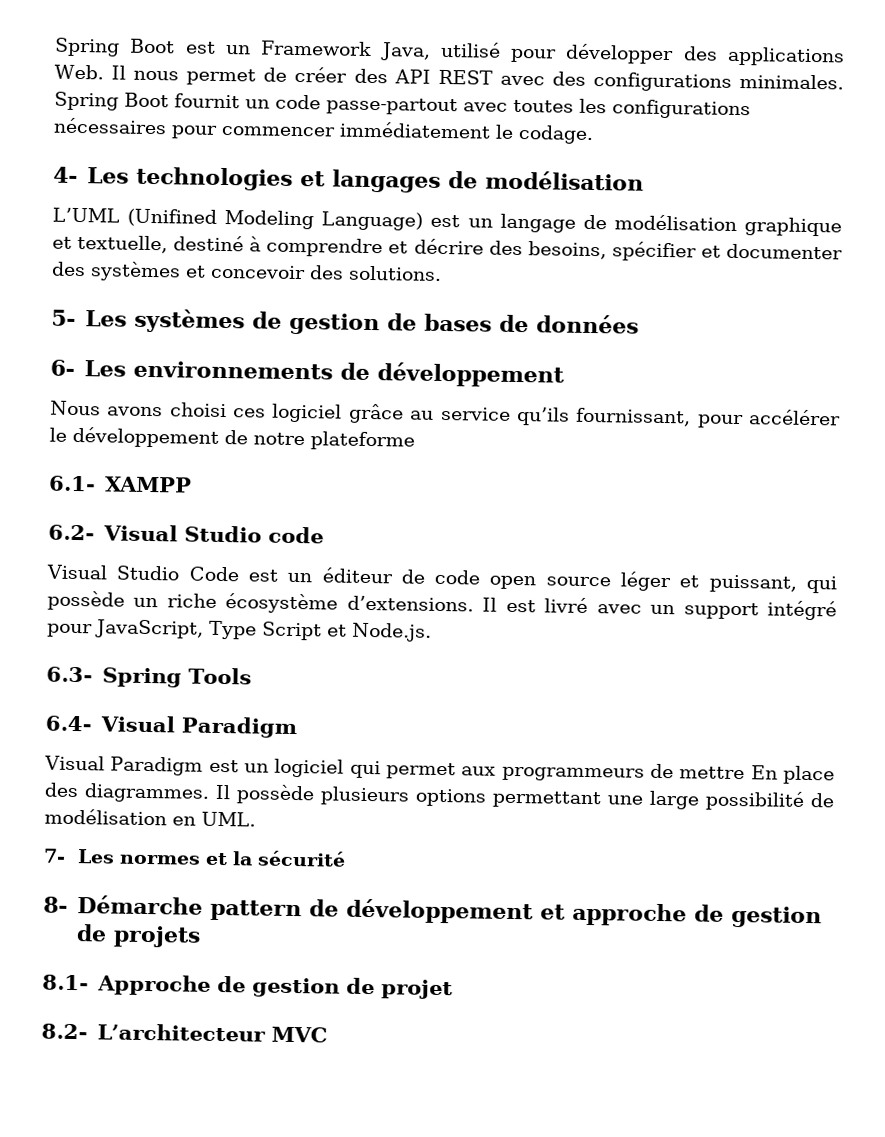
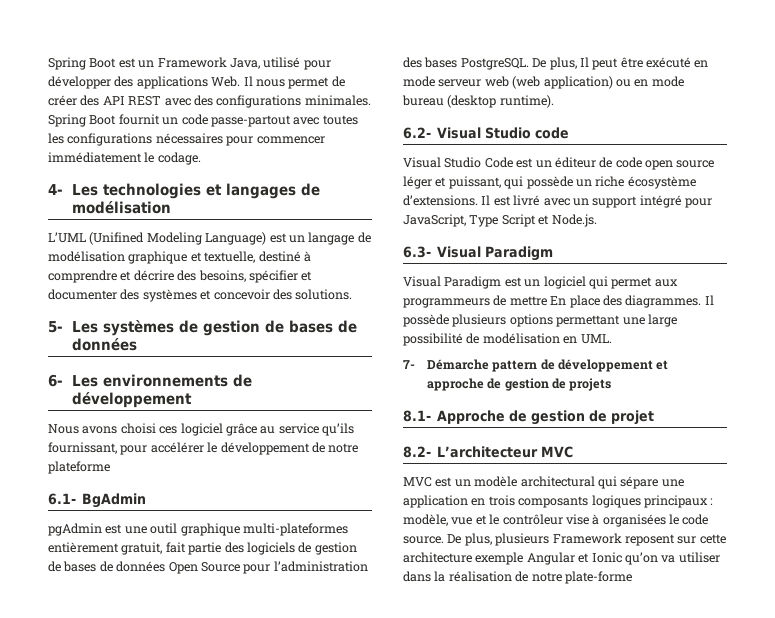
- 6.1- XAMPP
+ 6.1- BgAdmin
+ pgAdmin est une outil graphique multi-plateformes entièrement gratuit, fait partie des logiciels de gestion de bases de données Open Source pour l’administration des bases PostgreSQL. De plus, Il peut être exécuté en mode serveur web (web application) ou en mode bureau (desktop runtime).
- 6.3- Spring Tools
- 6.4- Visual Paradigm
+ 6.3- Visual Paradigm
- 7- Les normes et la sécurité
- 8- Démarche pattern de développement et approche de gestion de projets
+ 7- Démarche pattern de développement et approche de gestion de projets
+ MVC est un modèle architectural qui sépare une application en trois composants logiques principaux : modèle, vue et le contrôleur vise à organisées le code source. De plus, plusieurs Framework reposent sur cette architecture exemple Angular et Ionic qu’on va utiliser dans la réalisation de notre plate-forme

